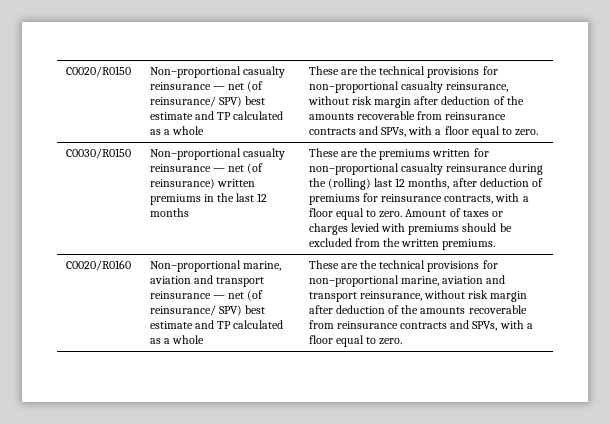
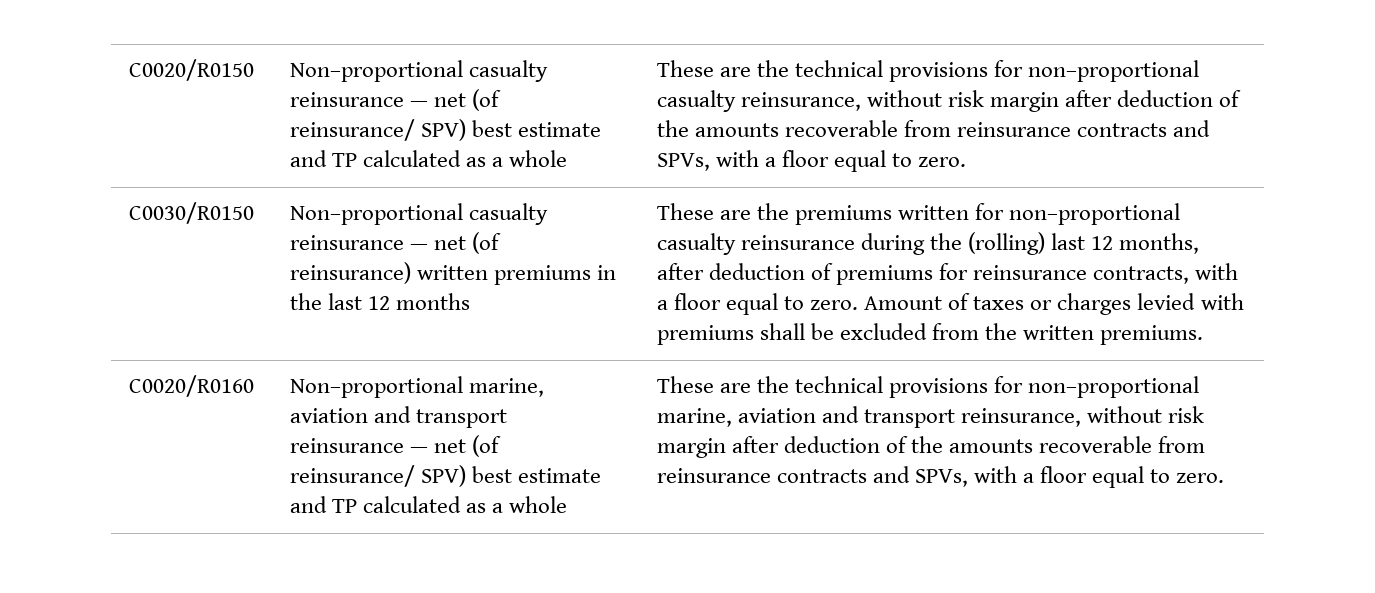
- Amount of taxes or charges levied with premiums should be excluded from the written premiums.
+ Amount of taxes or charges levied with premiums shall be excluded from the written premiums.

